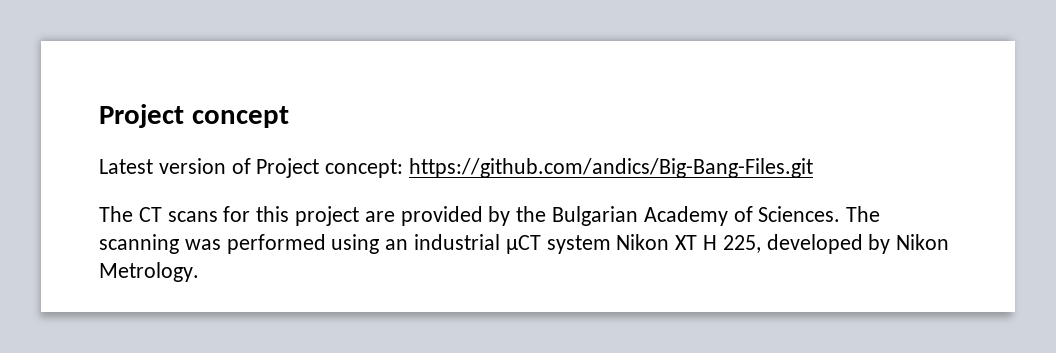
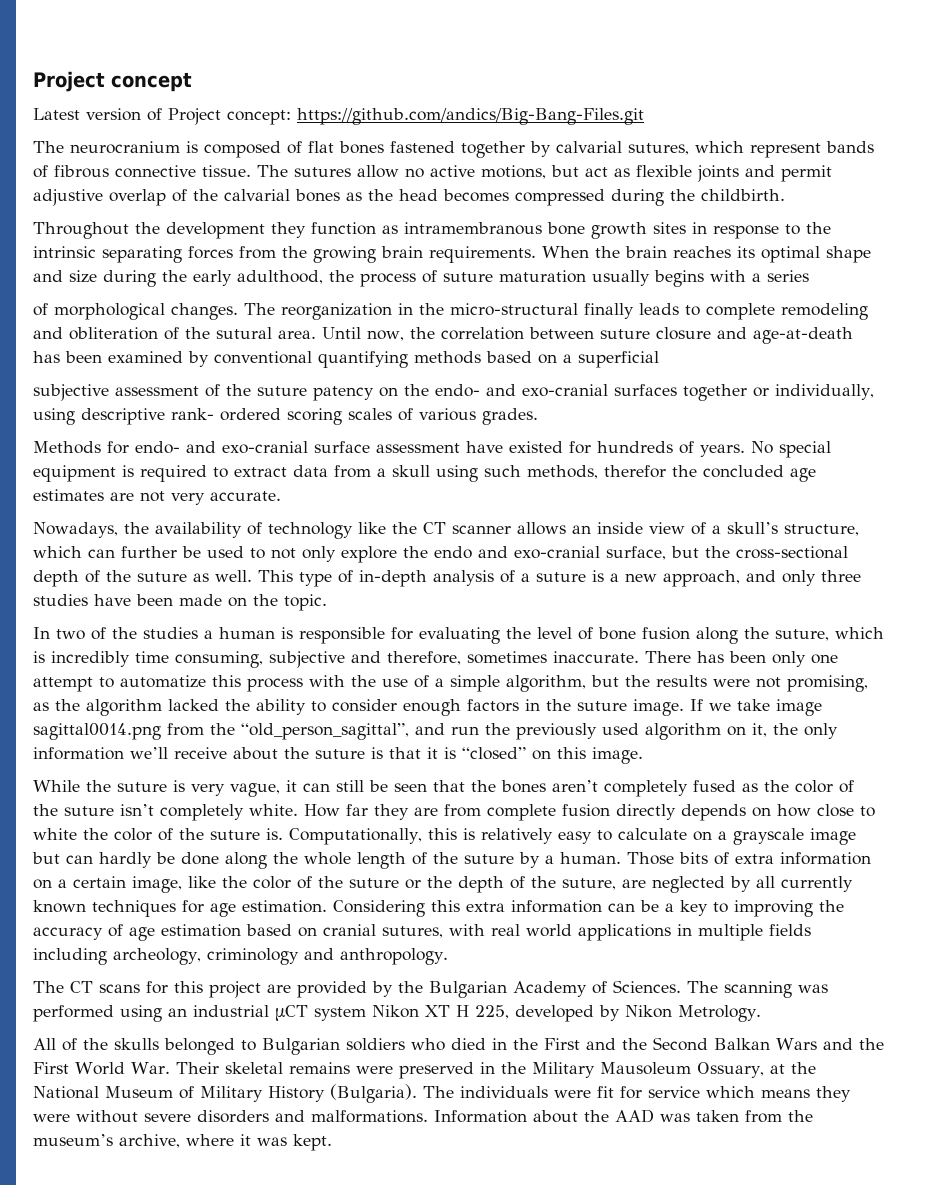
+ The neurocranium is composed of flat bones fastened together by calvarial sutures, which represent bands of fibrous connective tissue. The sutures allow no active motions, but act as flexible joints and permit adjustive overlap of the calvarial bones as the head becomes compressed during the childbirth.
+ Throughout the development they function as intramembranous bone growth sites in response to the intrinsic separating forces from the growing brain requirements. When the brain reaches its optimal shape and size during the early adulthood, the process of suture maturation usually begins with a series
+ of morphological changes. The reorganization in the micro-structural finally leads to complete remodeling and obliteration of the sutural area. Until now, the correlation between suture closure and age-at-death has been examined by conventional quantifying methods based on a superficial
+ subjective assessment of the suture patency on the endo- and exo-cranial surfaces together or individually, using descriptive rank- ordered scoring scales of various grades.
+ Methods for endo- and exo-cranial surface assessment have existed for hundreds of years. No special equipment is required to extract data from a skull using such methods, therefor the concluded age estimates are not very accurate.
+ Nowadays, the availability of technology like the CT scanner allows an inside view of a skull’s structure, which can further be used to not only explore the endo and exo-cranial surface, but the cross-sectional depth of the suture as well. This type of in-depth analysis of a suture is a new approach, and only three studies have been made on the topic.
+ In two of the studies a human is responsible for evaluating the level of bone fusion along the suture, which is incredibly time consuming, subjective and therefore, sometimes inaccurate. There has been only one attempt to automatize this process with the use of a simple algorithm, but the results were not promising, as the algorithm lacked the ability to consider enough factors in the suture image. If we take image sagittal0014.png from the “old_person_sagittal”, and run the previously used algorithm on it, the only information we’ll receive about the suture is that it is “closed” on this image.
+ While the suture is very vague, it can still be seen that the bones aren’t completely fused as the color of the suture isn’t completely white. How far they are from complete fusion directly depends on how close to white the color of the suture is. Computationally, this is relatively easy to calculate on a grayscale image but can hardly be done along the whole length of the suture by a human. Those bits of extra information on a certain image, like the color of the suture or the depth of the suture, are neglected by all currently known techniques for age estimation. Considering this extra information can be a key to improving the accuracy of age estimation based on cranial sutures, with real world applications in multiple fields including archeology, criminology and anthropology.
+ All of the skulls belonged to Bulgarian soldiers who died in the First and the Second Balkan Wars and the First World War. Their skeletal remains were preserved in the Military Mausoleum Ossuary, at the National Museum of Military History (Bulgaria). The individuals were fit for service which means they were without severe disorders and malformations. Information about the AAD was taken from the museum’s archive, where it was kept.

